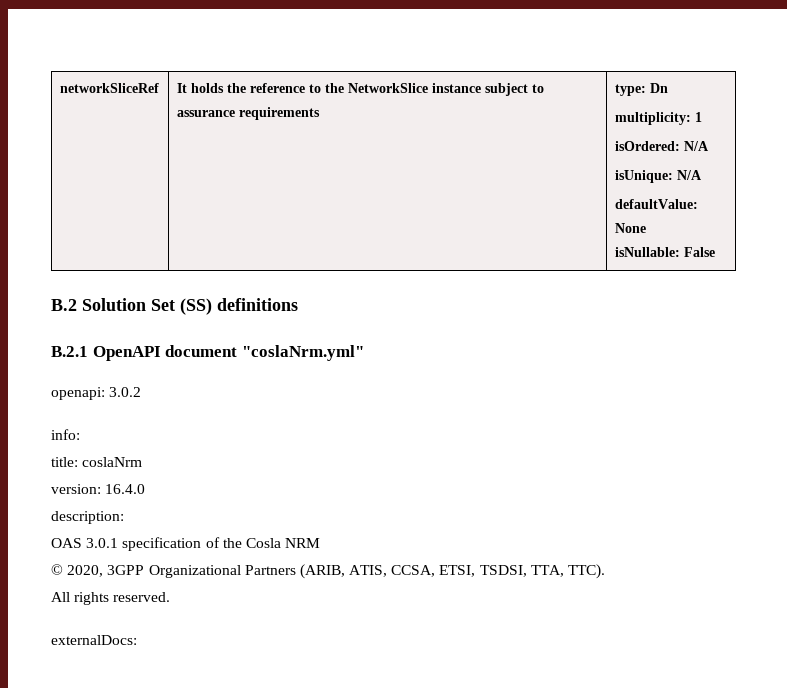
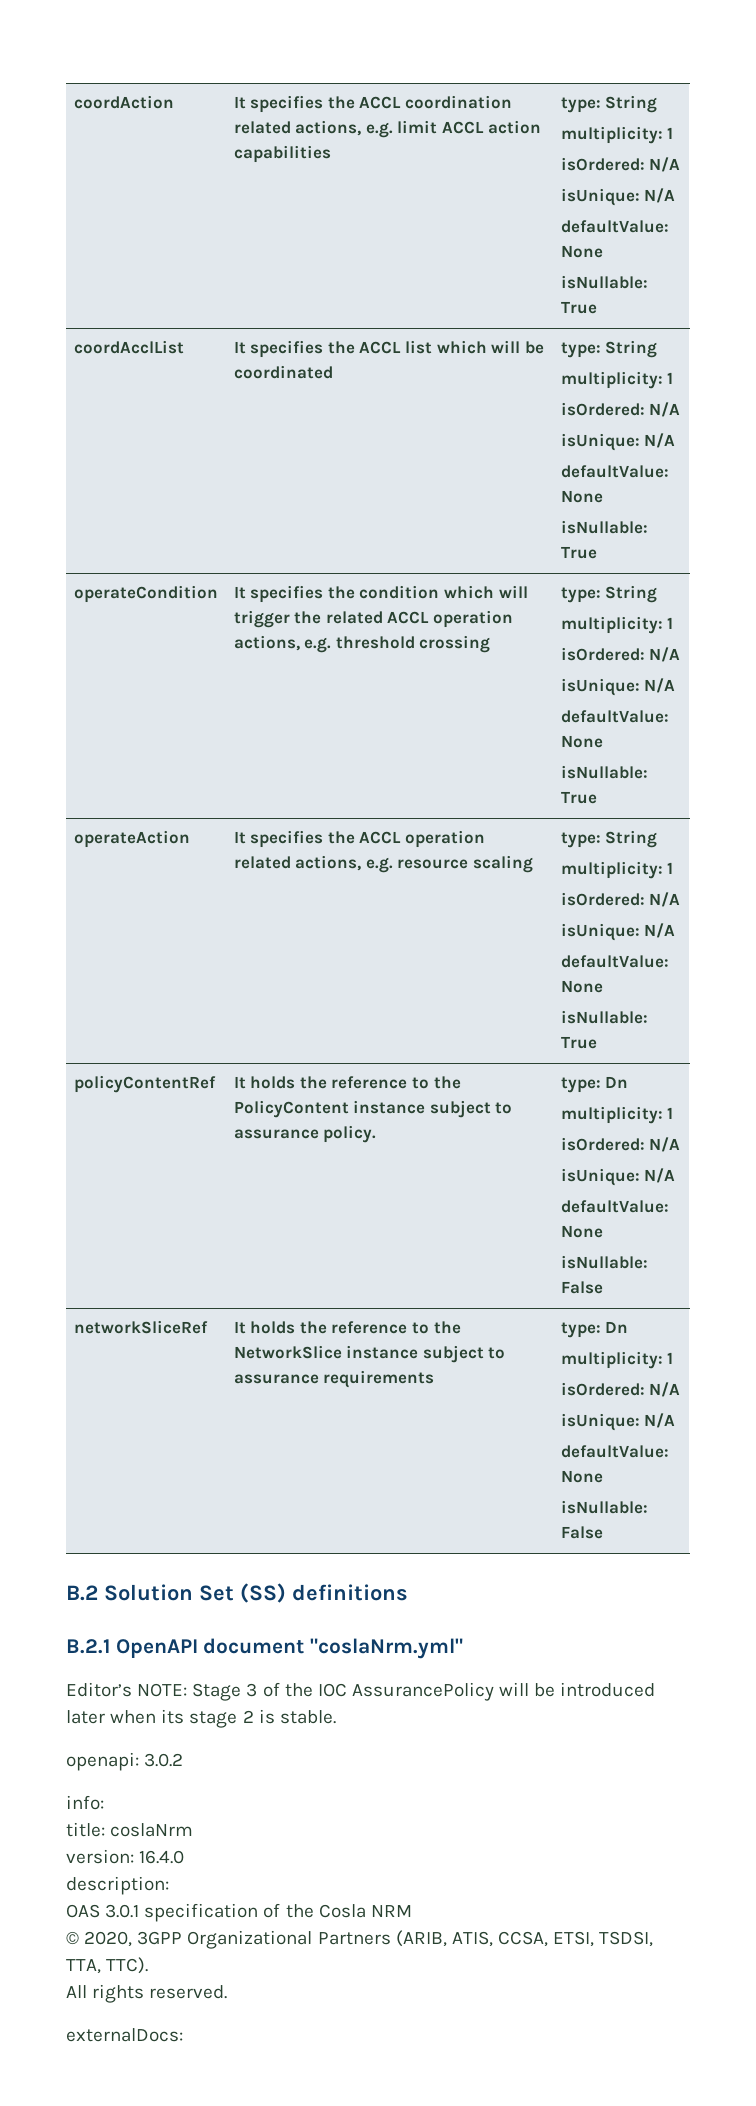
+ coordAction | It specifies the ACCL coordination related actions, e.g. limit ACCL action capabilities | type: String
+ multiplicity: 1
+ isOrdered: N/A
+ isUnique: N/A
+ defaultValue: None
+ isNullable: True
+ coordAcclList | It specifies the ACCL list which will be coordinated | type: String
+ multiplicity: 1
+ isOrdered: N/A
+ isUnique: N/A
+ defaultValue: None
+ isNullable: True
+ operateCondition | It specifies the condition which will trigger the related ACCL operation actions, e.g. threshold crossing | type: String
+ multiplicity: 1
+ isOrdered: N/A
+ isUnique: N/A
+ defaultValue: None
+ isNullable: True
+ operateAction | It specifies the ACCL operation related actions, e.g. resource scaling | type: String
+ multiplicity: 1
+ isOrdered: N/A
+ isUnique: N/A
+ defaultValue: None
+ isNullable: True
+ policyContentRef | It holds the reference to the PolicyContent instance subject to assurance policy. | type: Dn
+ multiplicity: 1
+ isOrdered: N/A
+ isUnique: N/A
+ defaultValue: None
+ isNullable: False
+ Editor’s NOTE: Stage 3 of the IOC AssurancePolicy will be introduced later when its stage 2 is stable.

